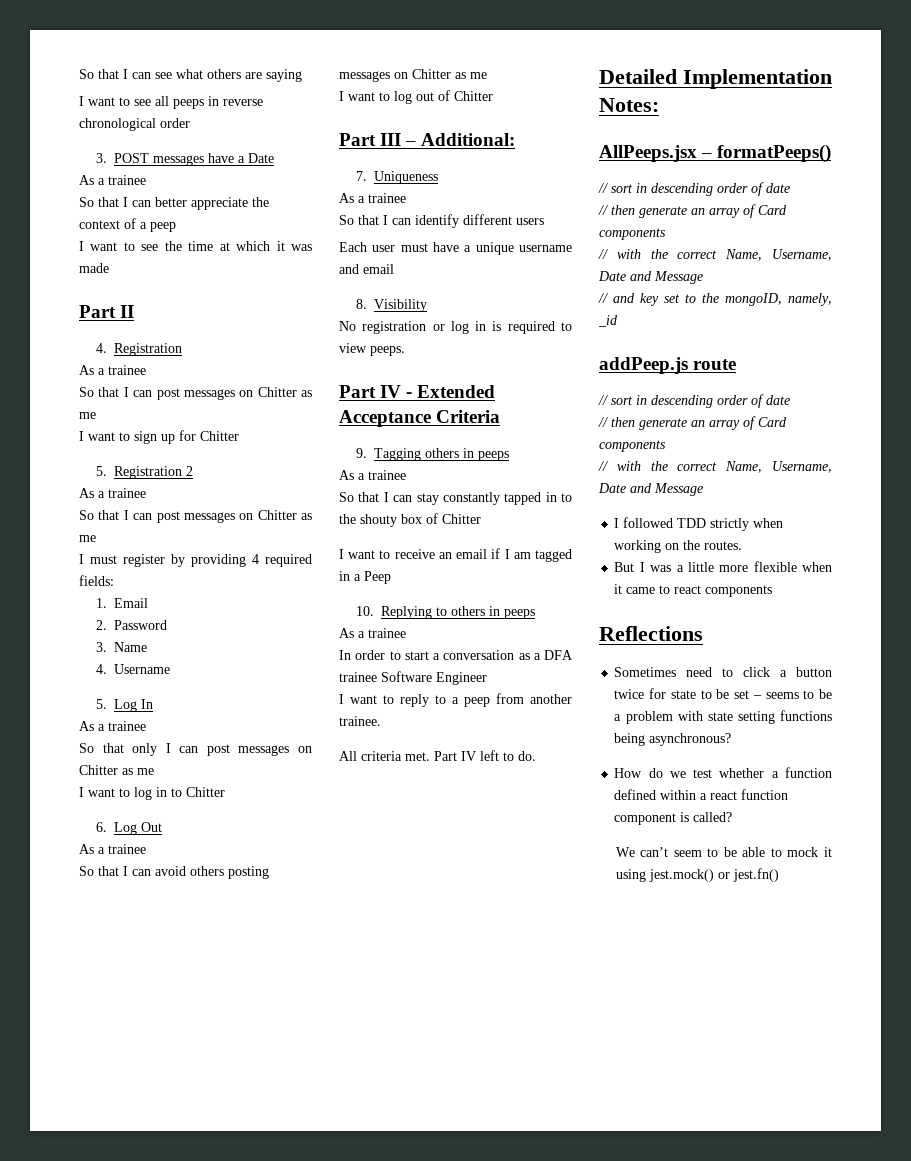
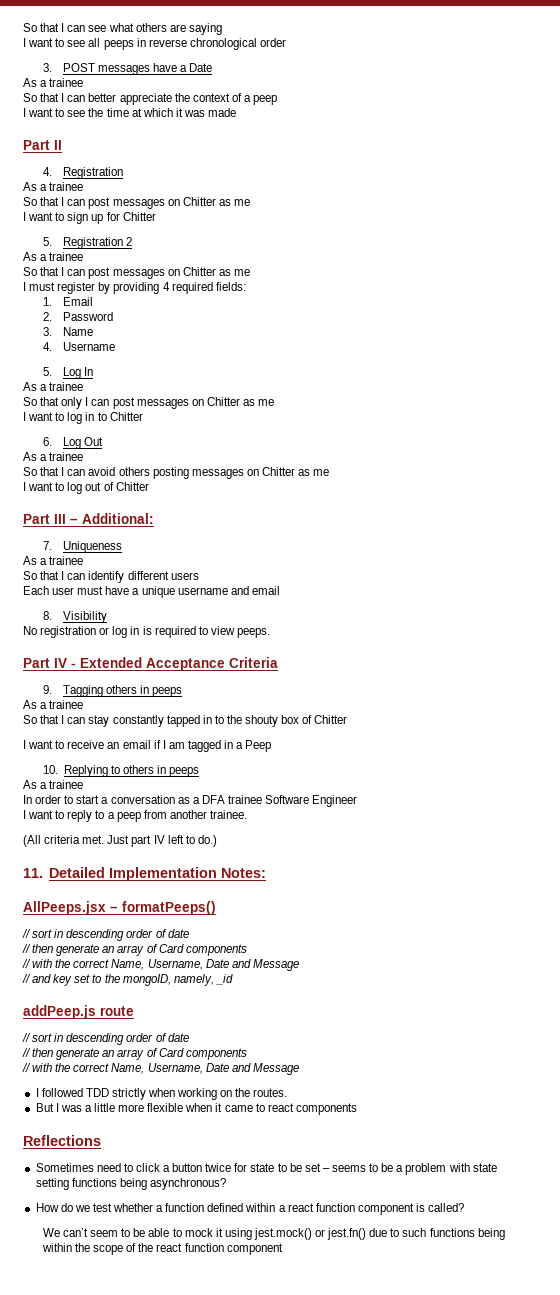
- All criteria met.
+ (All criteria met.
- Part IV left to do.
- Detailed Implementation Notes:
+ Just part IV left to do.)
+ 11. Detailed Implementation Notes:
- We can’t seem to be able to mock it using jest.mock() or jest.fn()
+ We can’t seem to be able to mock it using jest.mock() or jest.fn() due to such functions being within the scope of the react function component

